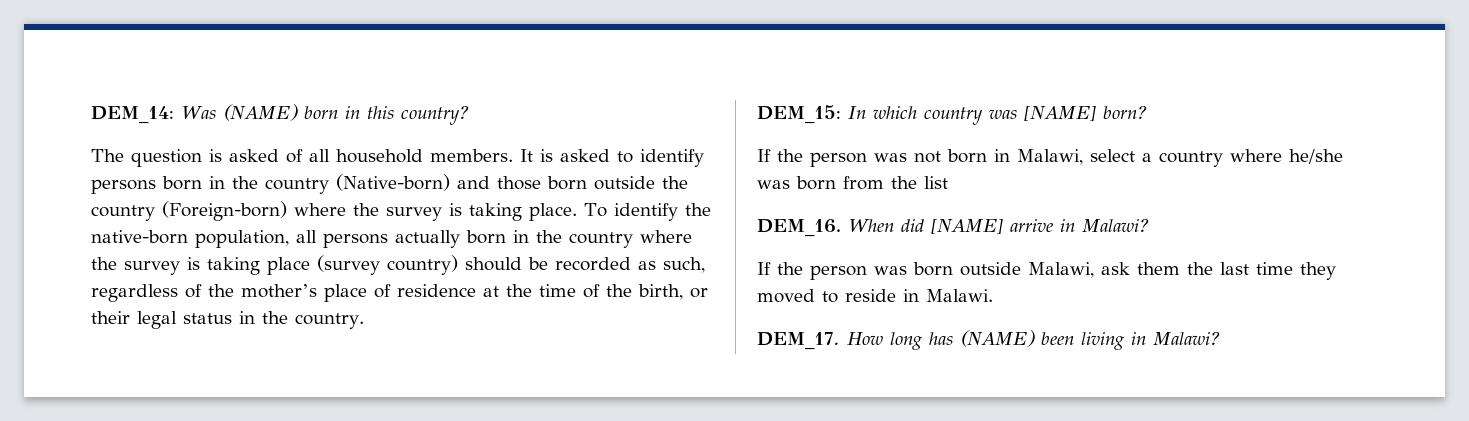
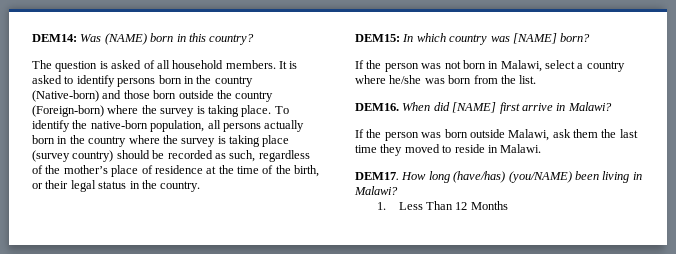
- DEM_14: Was (NAME) born in this country?
+ DEM14: Was (NAME) born in this country?
- DEM_15: In which country was [NAME] born?
+ DEM15: In which country was [NAME] born?
- If the person was not born in Malawi, select a country where he/she was born from the list
- DEM_16.
+ If the person was not born in Malawi, select a country where he/she was born from the list.
+ DEM16.
- When did [NAME] arrive in Malawi?
+ When did [NAME] first arrive in Malawi?
- DEM_17.
+ DEM17.
- How long has (NAME) been living in Malawi?
+ How long (have/has) (you/NAME) been living in Malawi?
+ 1. Less Than 12 Months

